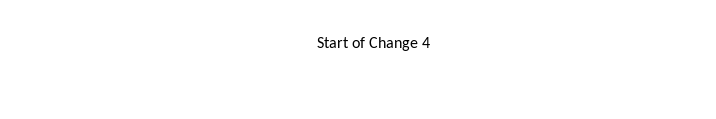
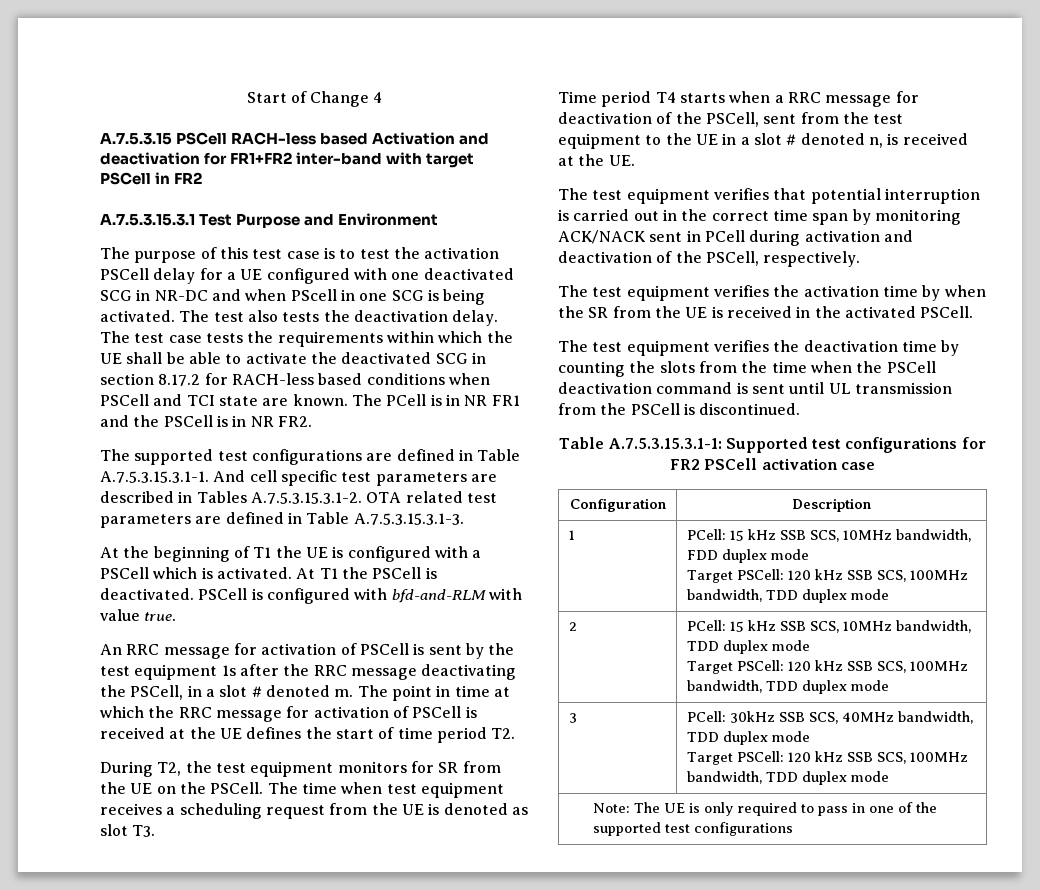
+ A.7.5.3.15 PSCell RACH-less based Activation and deactivation for FR1+FR2 inter-band with target PSCell in FR2
+ A.7.5.3.15.3.1 Test Purpose and Environment
+ The purpose of this test case is to test the activation PSCell delay for a UE configured with one deactivated SCG in NR-DC and when PScell in one SCG is being activated. The test also tests the deactivation delay. The test case tests the requirements within which the UE shall be able to activate the deactivated SCG in section 8.17.2 for RACH-less based conditions when PSCell and TCI state are known. The PCell is in NR FR1 and the PSCell is in NR FR2.
+ The supported test configurations are defined in Table A.7.5.3.15.3.1-1. And cell specific test parameters are described in Tables A.7.5.3.15.3.1-2. OTA related test parameters are defined in Table A.7.5.3.15.3.1-3.
+ At the beginning of T1 the UE is configured with a PSCell which is activated. At T1 the PSCell is deactivated. PSCell is configured with bfd-and-RLM with value true.
+ An RRC message for activation of PSCell is sent by the test equipment 1s after the RRC message deactivating the PSCell, in a slot # denoted m. The point in time at which the RRC message for activation of PSCell is received at the UE defines the start of time period T2.
+ During T2, the test equipment monitors for SR from the UE on the PSCell. The time when test equipment receives a scheduling request from the UE is denoted as slot T3.
+ Time period T4 starts when a RRC message for deactivation of the PSCell, sent from the test equipment to the UE in a slot # denoted n, is received at the UE.
+ The test equipment verifies that potential interruption is carried out in the correct time span by monitoring ACK/NACK sent in PCell during activation and deactivation of the PSCell, respectively.
+ The test equipment verifies the activation time by when the SR from the UE is received in the activated PSCell.
+ The test equipment verifies the deactivation time by counting the slots from the time when the PSCell deactivation command is sent until UL transmission from the PSCell is discontinued.
+ Table A.7.5.3.15.3.1-1: Supported test configurations for FR2 PSCell activation case
+ Configuration | Description
+ 1 | PCell: 15 kHz SSB SCS, 10MHz bandwidth, FDD duplex mode
+ Target PSCell: 120 kHz SSB SCS, 100MHz bandwidth, TDD duplex mode
+ 2 | PCell: 15 kHz SSB SCS, 10MHz bandwidth, TDD duplex mode
+ Target PSCell: 120 kHz SSB SCS, 100MHz bandwidth, TDD duplex mode
+ 3 | PCell: 30kHz SSB SCS, 40MHz bandwidth, TDD duplex mode
+ Target PSCell: 120 kHz SSB SCS, 100MHz bandwidth, TDD duplex mode
+ Note: The UE is only required to pass in one of the supported test configurations

